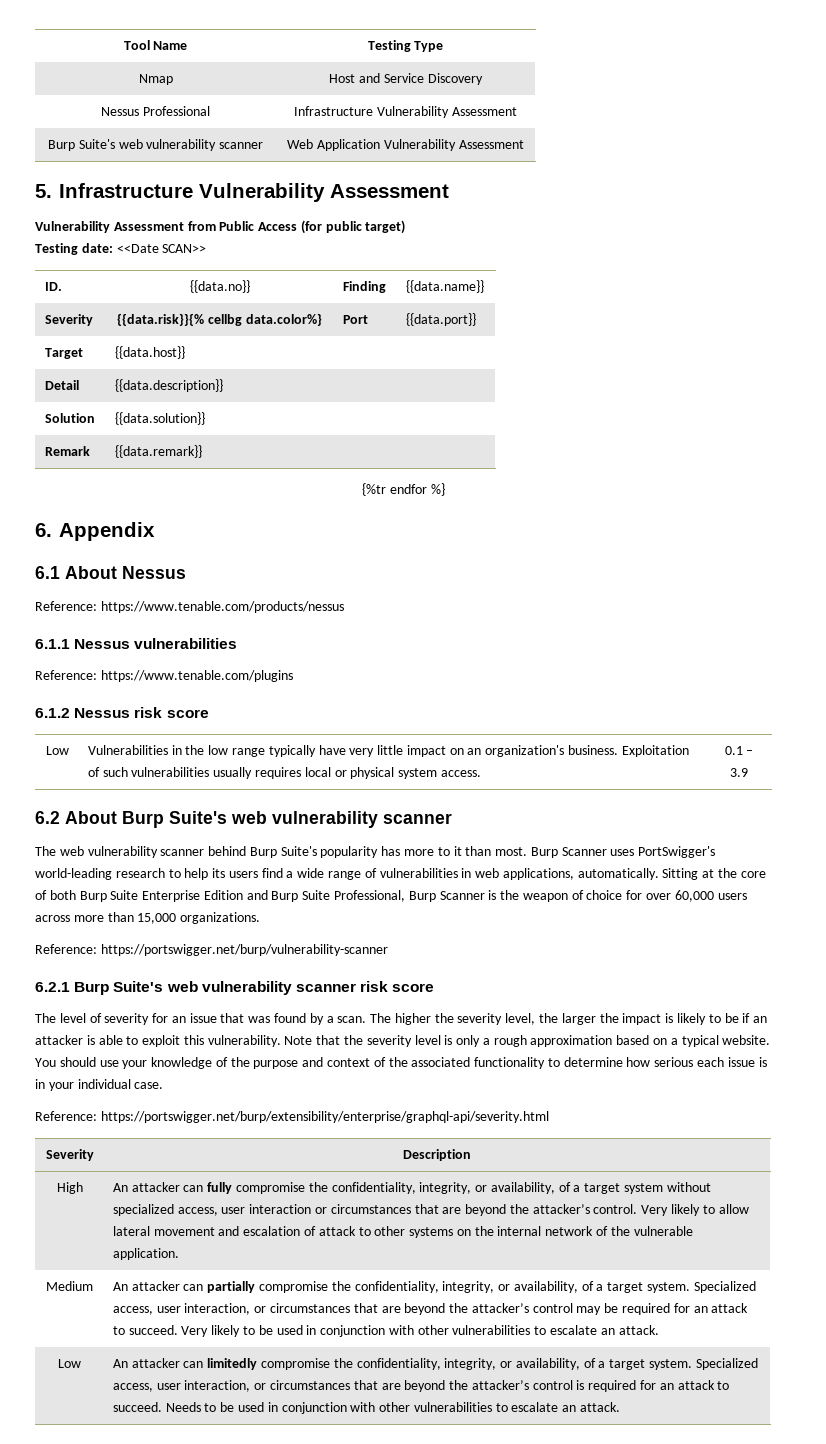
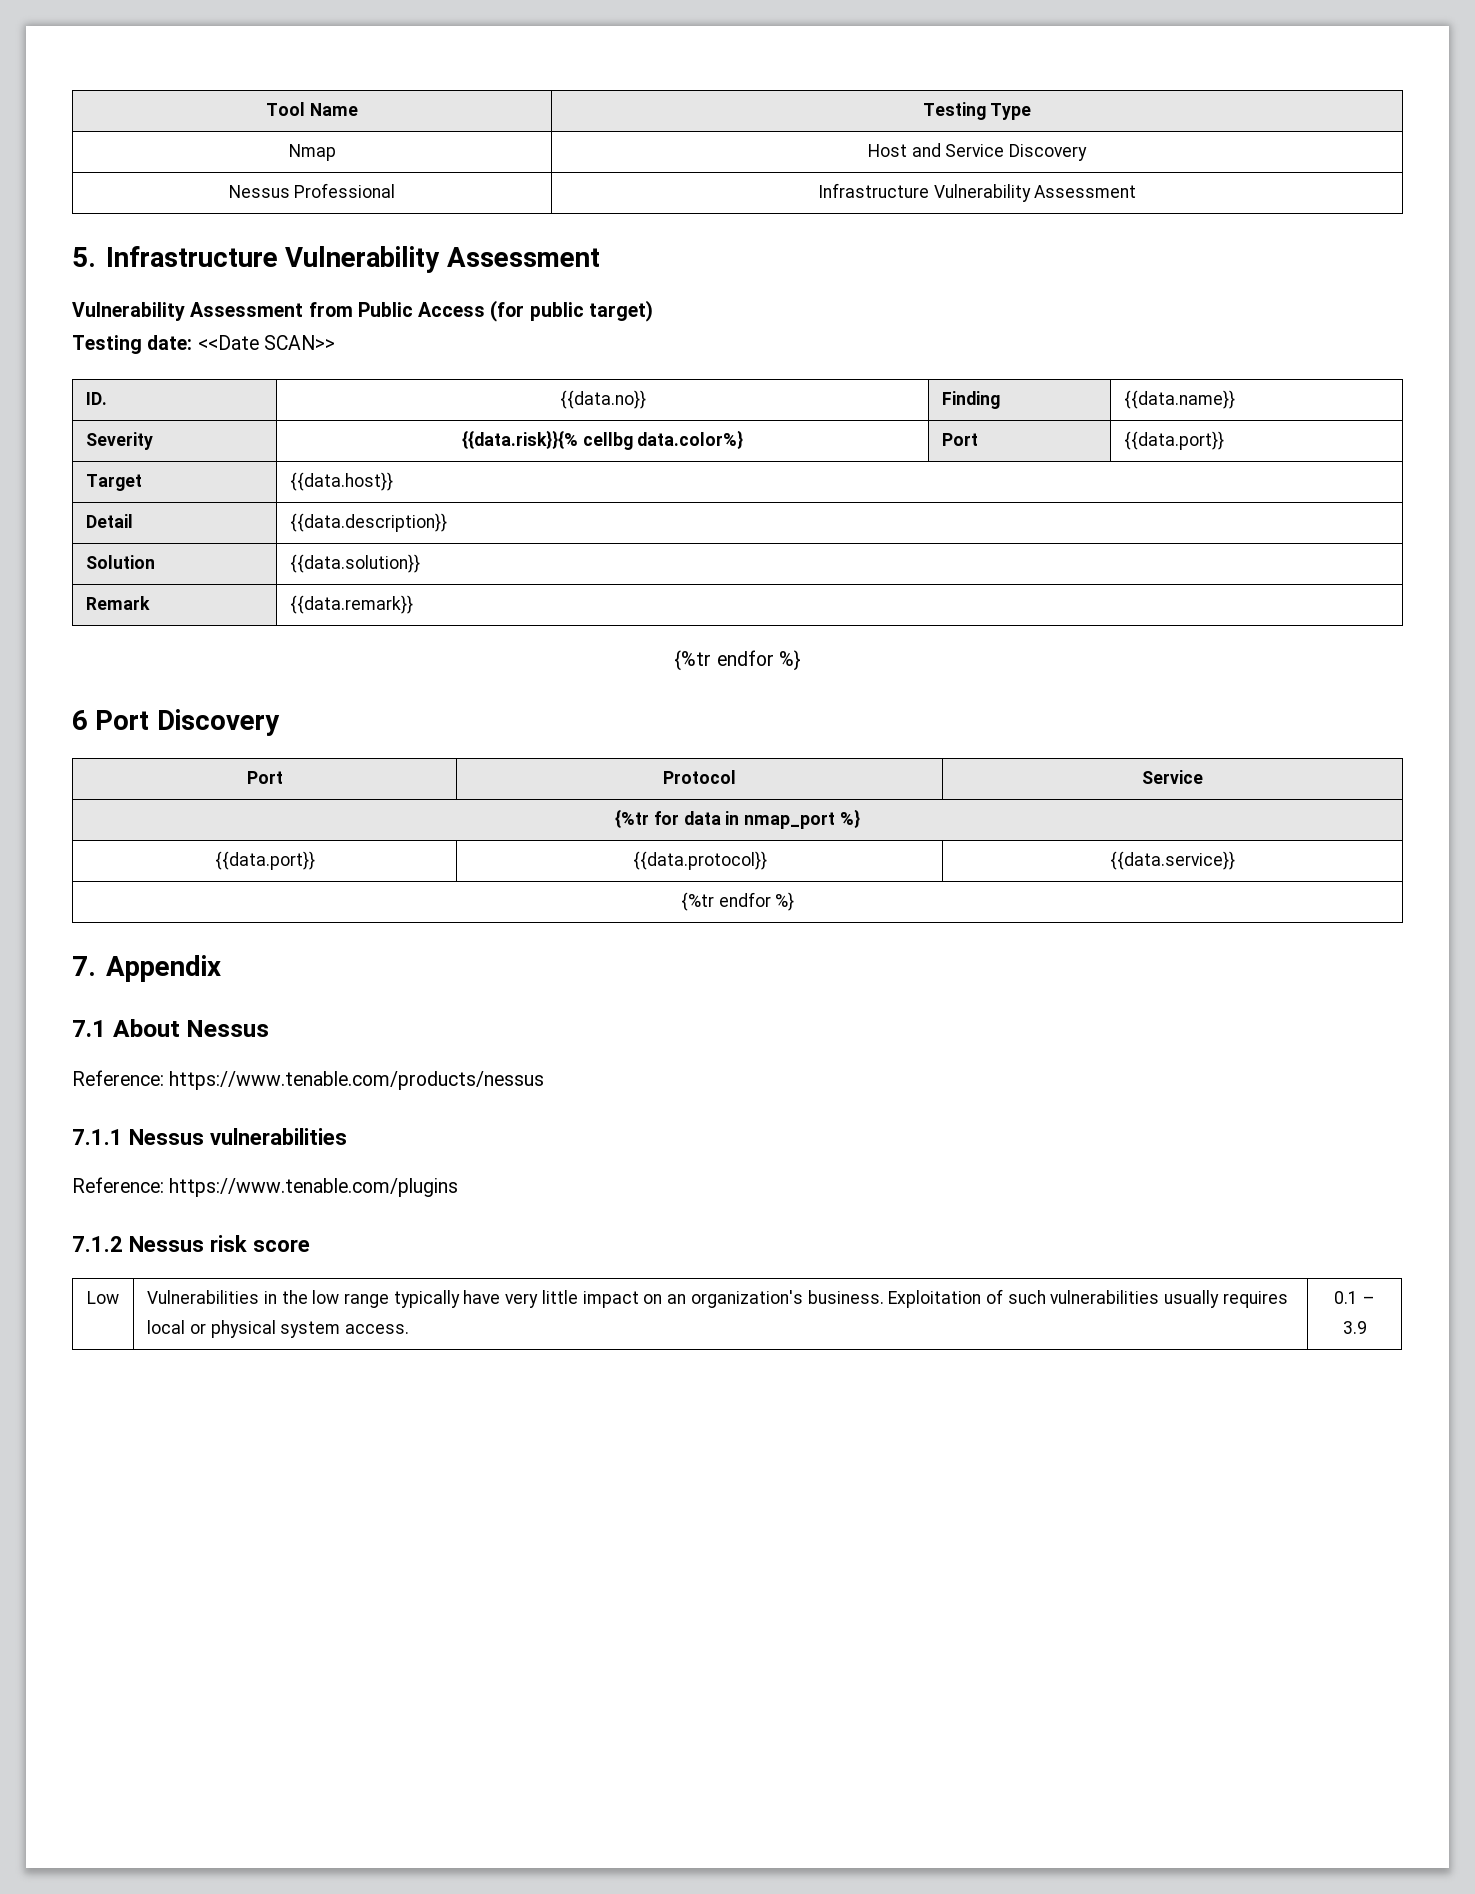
- Burp Suite's web vulnerability scanner | Web Application Vulnerability Assessment
- 6. Appendix
+ 6 Port Discovery
+ Port | Protocol | Service
+ {%tr for data in nmap_port %}
+ {{data.port}} | {{data.protocol}} | {{data.service}}
+ {%tr endfor %}
+ 7. Appendix
- 6.1 About Nessus
+ 7.1 About Nessus
- 6.1.1 Nessus vulnerabilities
+ 7.1.1 Nessus vulnerabilities
- 6.1.2 Nessus risk score
+ 7.1.2 Nessus risk score
- 6.2 About Burp Suite's web vulnerability scanner
- The web vulnerability scanner behind Burp Suite's popularity has more to it than most. Burp Scanner uses PortSwigger's world-leading research to help its users find a wide range of vulnerabilities in web applications, automatically. Sitting at the core of both Burp Suite Enterprise Edition and Burp Suite Professional, Burp Scanner is the weapon of choice for over 60,000 users across more than 15,000 organizations.
- Reference: https://portswigger.net/burp/vulnerability-scanner
- 6.2.1 Burp Suite's web vulnerability scanner risk score
- The level of severity for an issue that was found by a scan. The higher the severity level, the larger the impact is likely to be if an attacker is able to exploit this vulnerability. Note that the severity level is only a rough approximation based on a typical website. You should use your knowledge of the purpose and context of the associated functionality to determine how serious each issue is in your individual case.
- Reference: https://portswigger.net/burp/extensibility/enterprise/graphql-api/severity.html
- Severity | Description
- High | An attacker can fully compromise the confidentiality, integrity, or availability, of a target system without specialized access, user interaction or circumstances that are beyond the attacker’s control. Very likely to allow lateral movement and escalation of attack to other systems on the internal network of the vulnerable application.
- Medium | An attacker can partially compromise the confidentiality, integrity, or availability, of a target system. Specialized access, user interaction, or circumstances that are beyond the attacker’s control may be required for an attack to succeed. Very likely to be used in conjunction with other vulnerabilities to escalate an attack.
- Low | An attacker can limitedly compromise the confidentiality, integrity, or availability, of a target system. Specialized access, user interaction, or circumstances that are beyond the attacker’s control is required for an attack to succeed. Needs to be used in conjunction with other vulnerabilities to escalate an attack.

